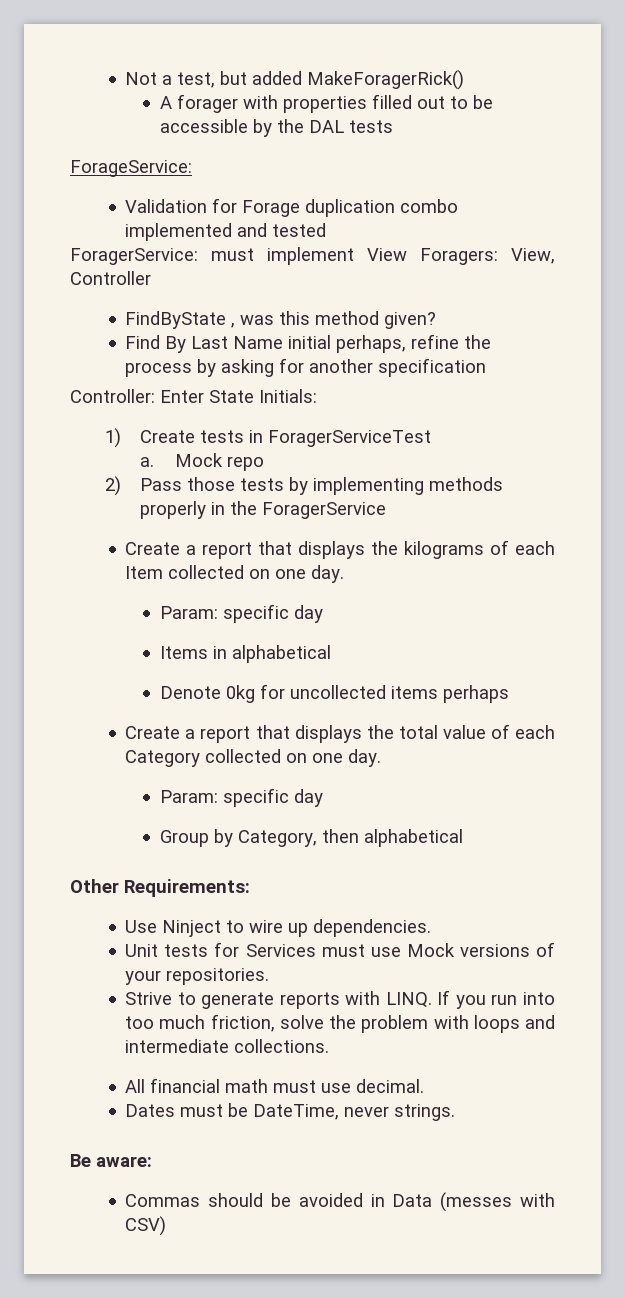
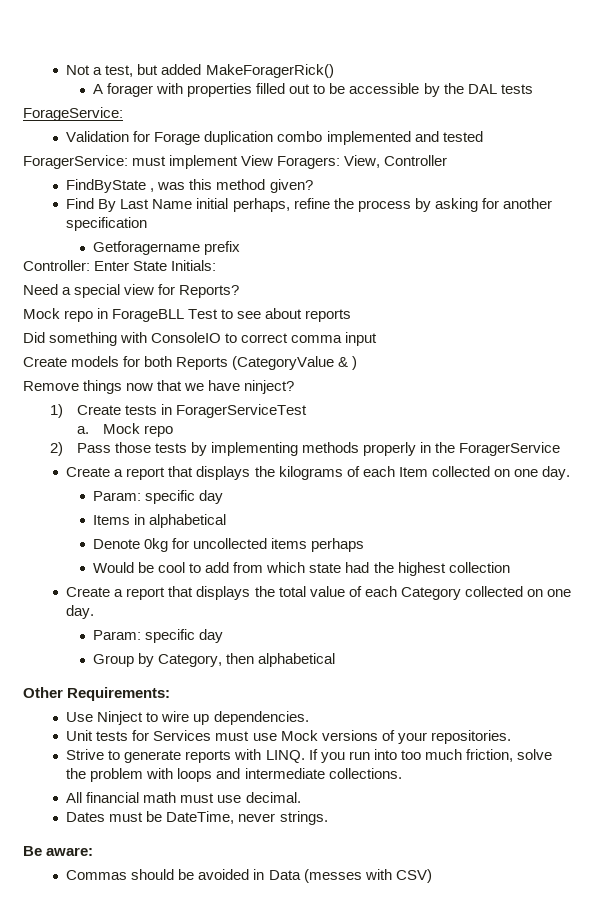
+ Getforagername prefix
+ Need a special view for Reports?
+ Mock repo in ForageBLL Test to see about reports
+ Did something with ConsoleIO to correct comma input
+ Create models for both Reports (CategoryValue & )
+ Remove things now that we have ninject?
+ Would be cool to add from which state had the highest collection

